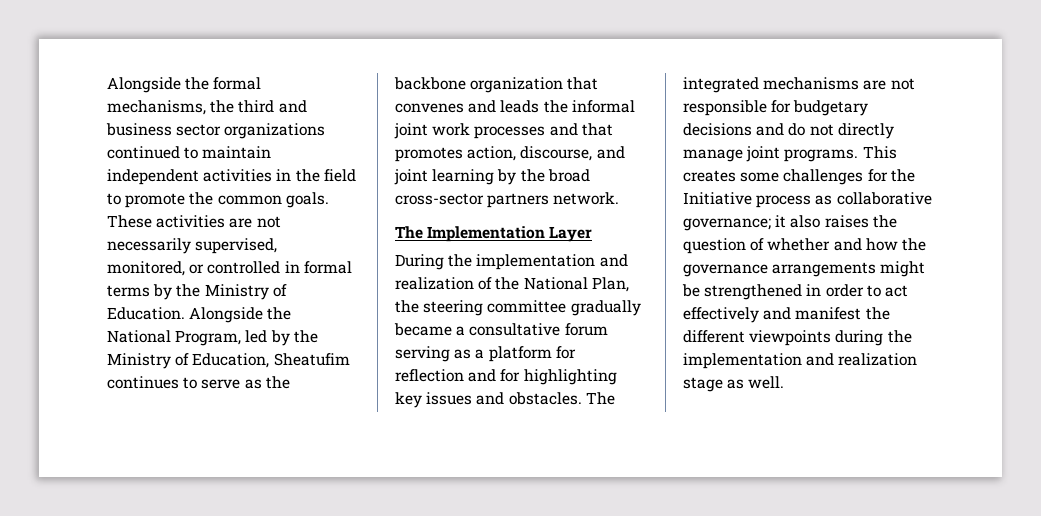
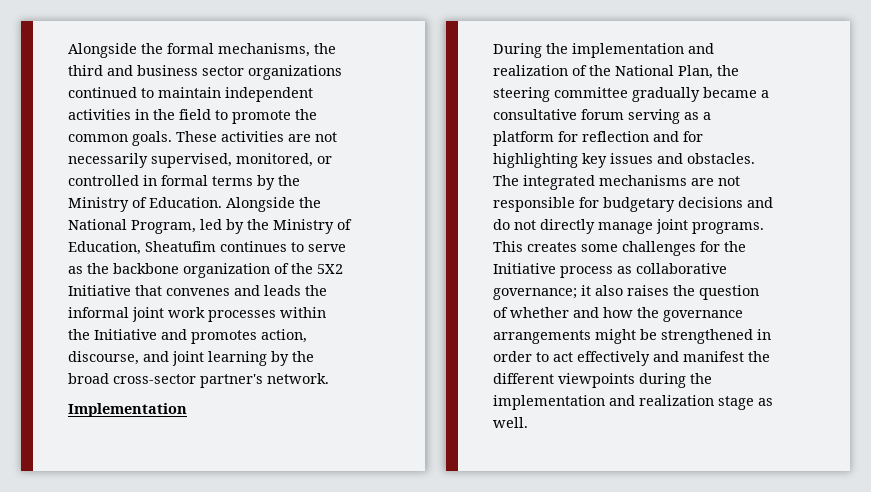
- Alongside the National Program, led by the Ministry of Education, Sheatufim continues to serve as the backbone organization that convenes and leads the informal joint work processes and that promotes action, discourse, and joint learning by the broad cross-sector partners network.
+ Alongside the National Program, led by the Ministry of Education, Sheatufim continues to serve as the backbone organization of the 5X2 Initiative that convenes and leads the informal joint work processes within the Initiative and promotes action, discourse, and joint learning by the broad cross-sector partner's network.
- The Implementation Layer
+ Implementation

